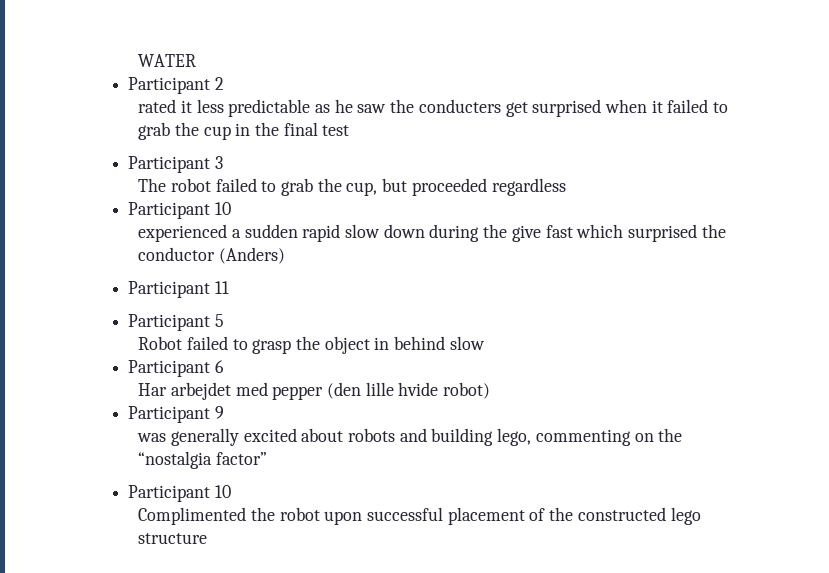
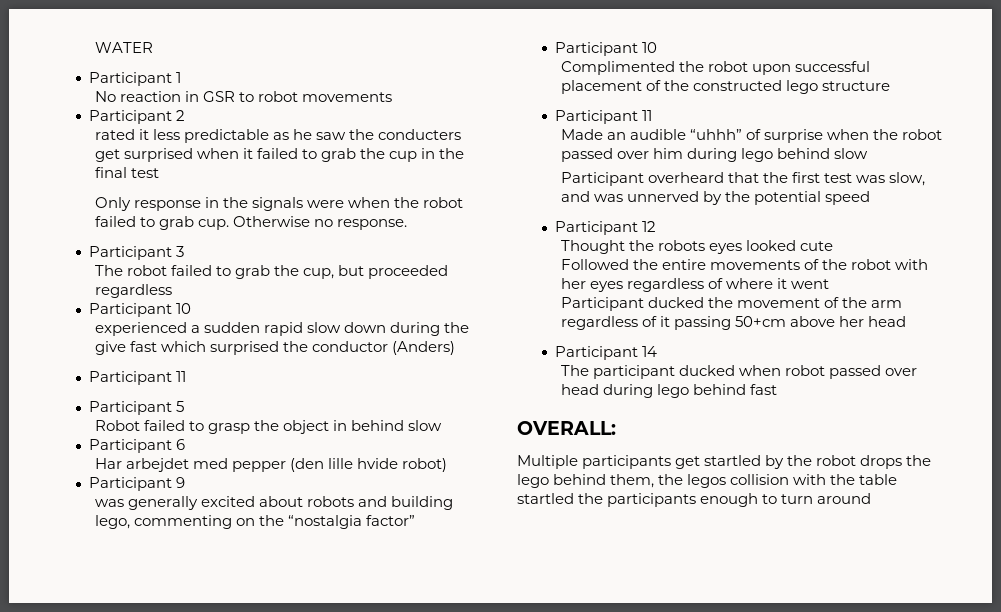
+ Participant 1
+ No reaction in GSR to robot movements
+ Only response in the signals were when the robot failed to grab cup. Otherwise no response.
  Complimented the robot upon successful placement of the constructed lego structure
+ Participant 11
+ Made an audible “uhhh” of surprise when the robot passed over him during lego behind slow
+ Participant overheard that the first test was slow, and was unnerved by the potential speed
+ Participant 12
+ Thought the robots eyes looked cute
+ Followed the entire movements of the robot with her eyes regardless of where it went
+ Participant ducked the movement of the arm regardless of it passing 50+cm above her head
+ Participant 14
+ The participant ducked when robot passed over head during lego behind fast
+ OVERALL:
+ Multiple participants get startled by the robot drops the lego behind them, the legos collision with the table startled the participants enough to turn around

